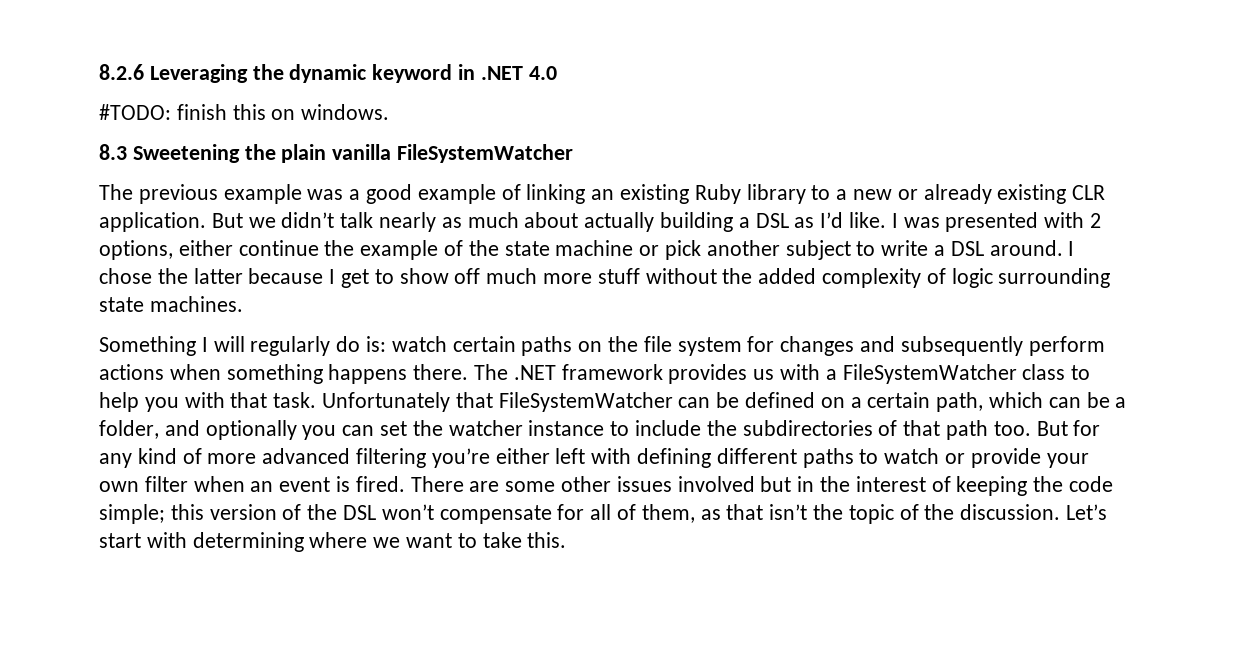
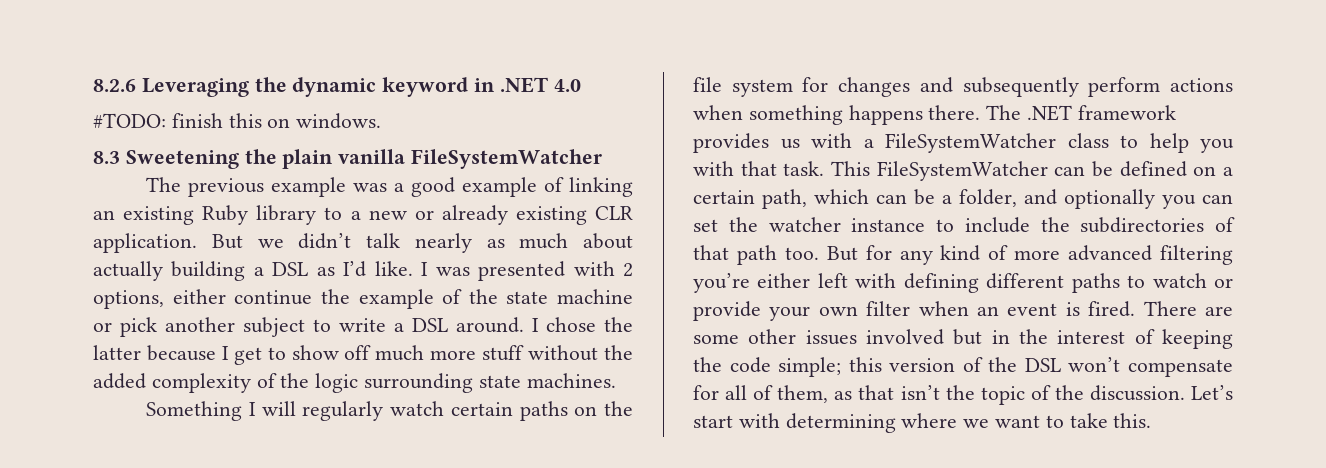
- I chose the latter because I get to show off much more stuff without the added complexity of logic surrounding state machines.
+ I chose the latter because I get to show off much more stuff without the added complexity of the logic surrounding state machines.
- Something I will regularly do is: watch certain paths on the file system for changes and subsequently perform actions when something happens there.
+ Something I will regularly watch certain paths on the file system for changes and subsequently perform actions when something happens there.
- Unfortunately that FileSystemWatcher can be defined on a certain path, which can be a folder, and optionally you can set the watcher instance to include the subdirectories of that path too.
+ This FileSystemWatcher can be defined on a certain path, which can be a folder, and optionally you can set the watcher instance to include the subdirectories of that path too.

